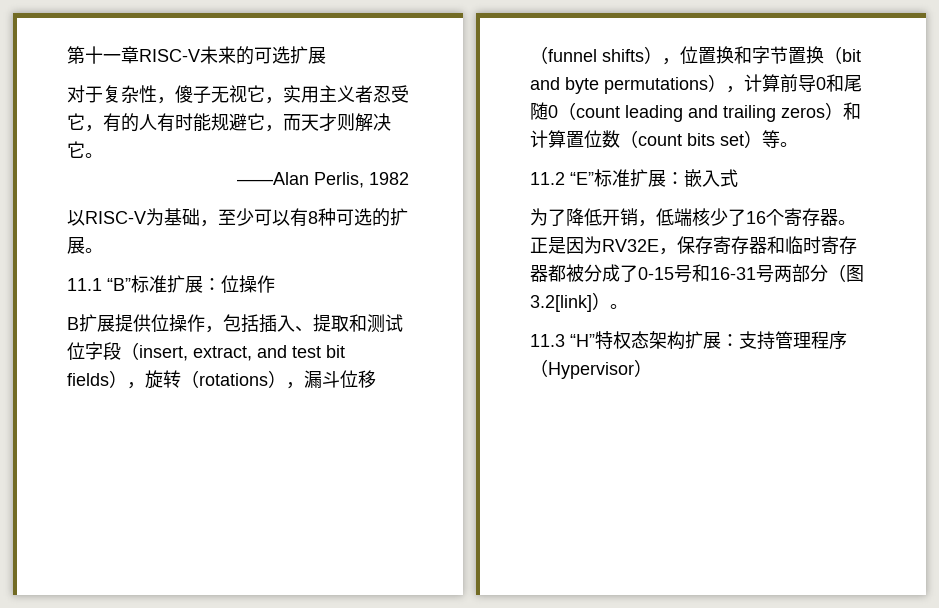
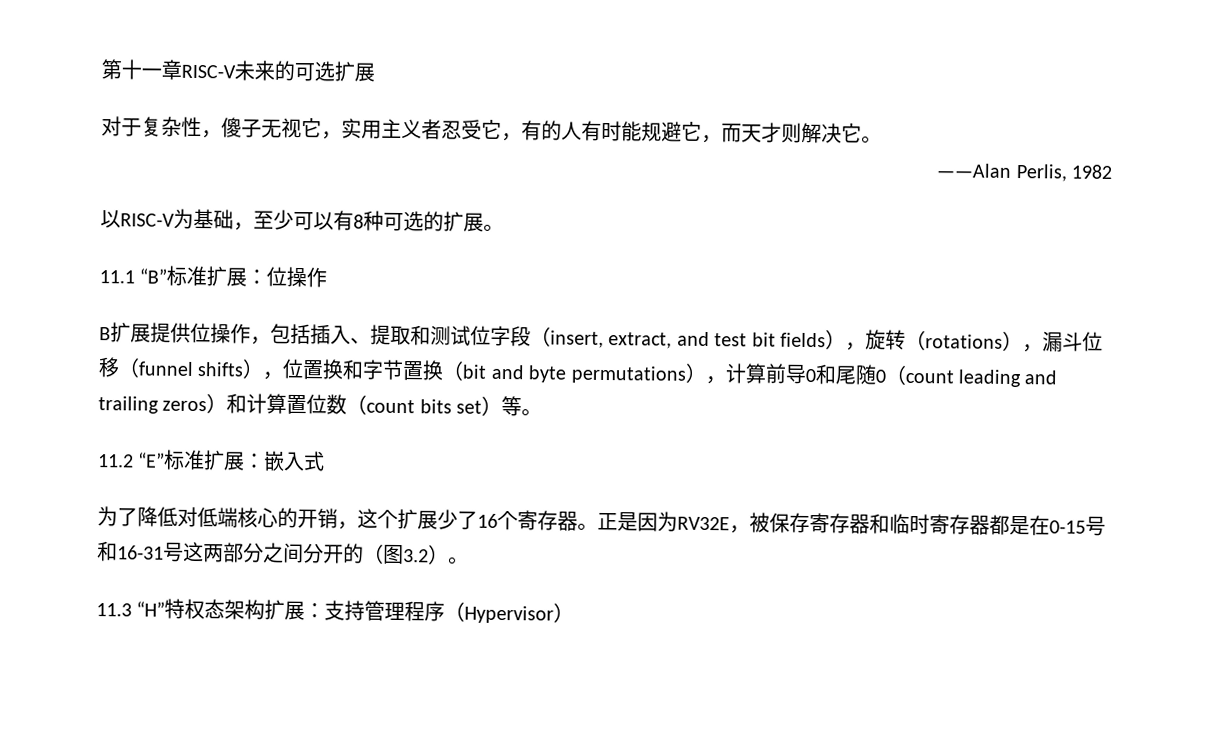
- 为了降低开销，低端核少了16个寄存器。
+ 为了降低对低端核心的开销，这个扩展少了16个寄存器。
- 正是因为RV32E，保存寄存器和临时寄存器都被分成了0-15号和16-31号两部分（图3.2[link]）。
+ 正是因为RV32E，被保存寄存器和临时寄存器都是在0-15号和16-31号这两部分之间分开的（图3.2）。

